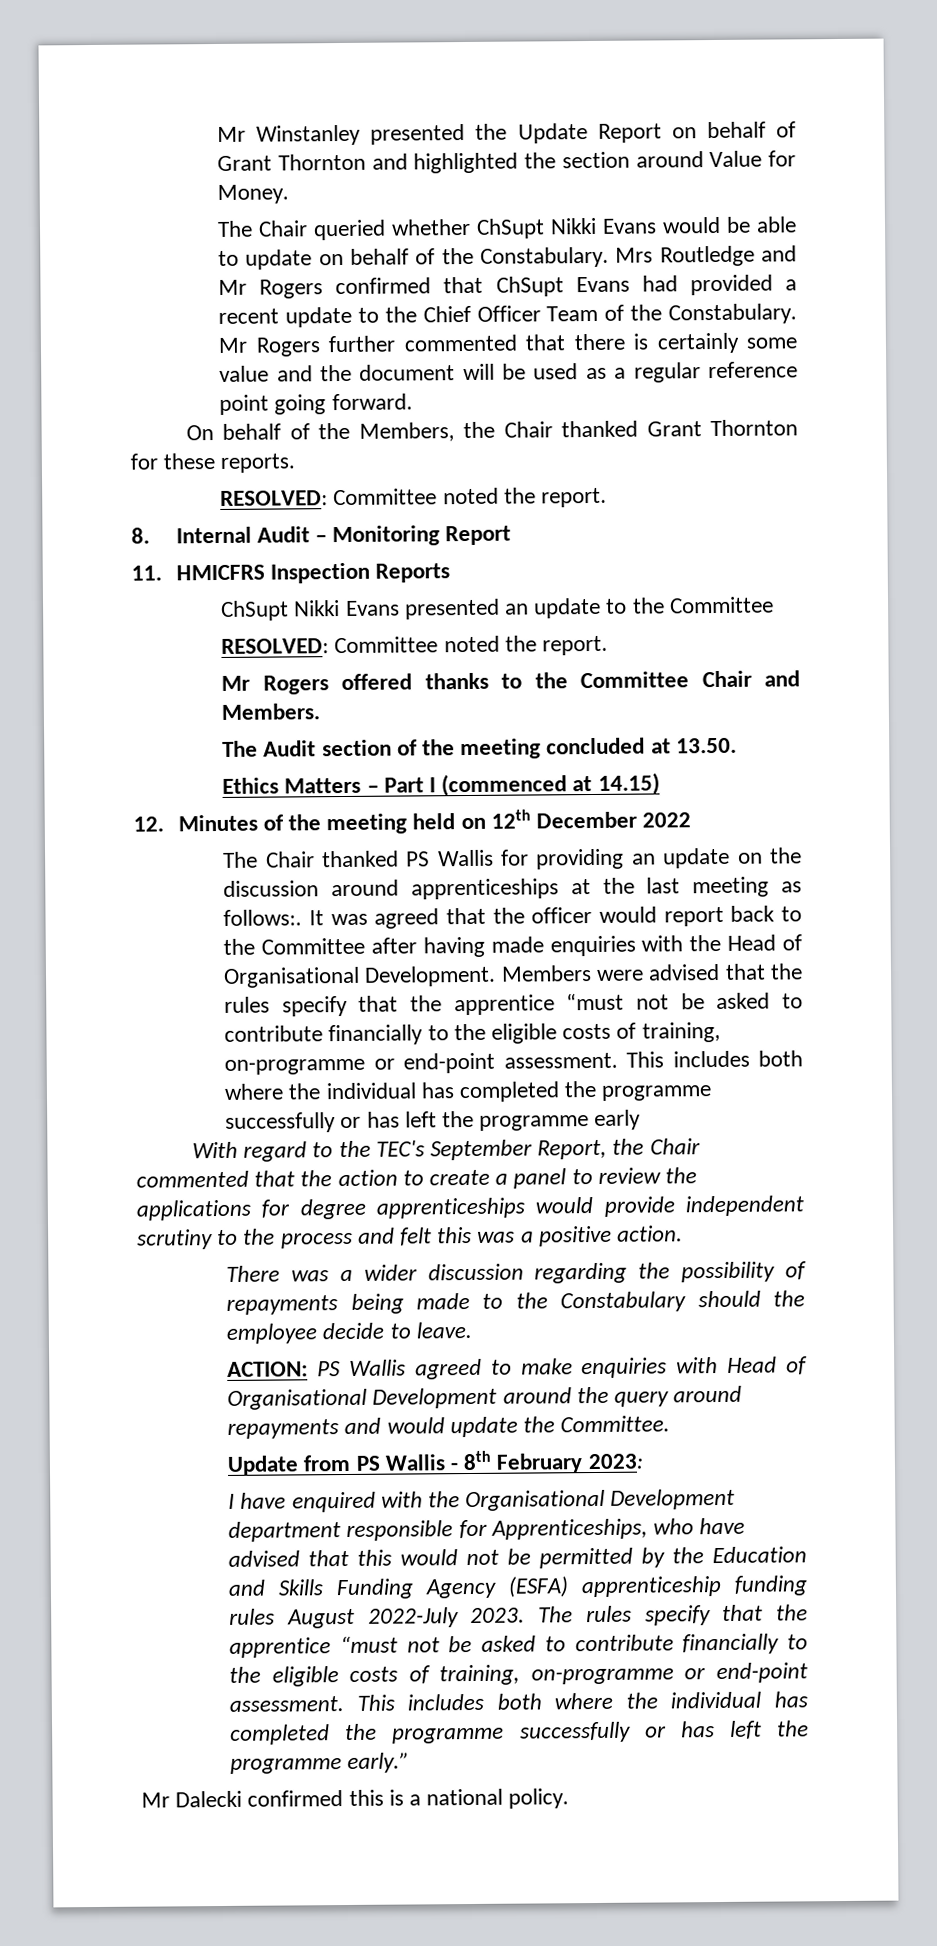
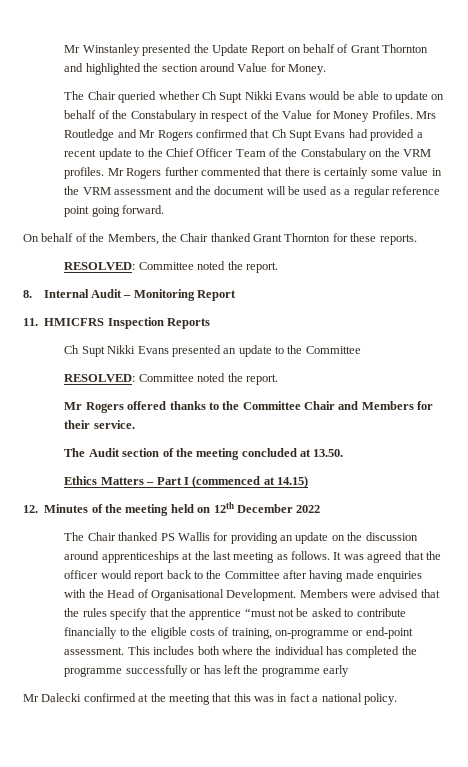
- The Chair queried whether ChSupt Nikki Evans would be able to update on behalf of the Constabulary.
+ The Chair queried whether Ch Supt Nikki Evans would be able to update on behalf of the Constabulary in respect of the Value for Money Profiles.
- Mrs Routledge and Mr Rogers confirmed that ChSupt Evans had provided a recent update to the Chief Officer Team of the Constabulary.
+ Mrs Routledge and Mr Rogers confirmed that Ch Supt Evans had provided a recent update to the Chief Officer Team of the Constabulary on the VRM profiles.
- Mr Rogers further commented that there is certainly some value and the document will be used as a regular reference point going forward.
+ Mr Rogers further commented that there is certainly some value in the VRM assessment and the document will be used as a regular reference point going forward.
- ChSupt Nikki Evans presented an update to the Committee
+ Ch Supt Nikki Evans presented an update to the Committee
- Mr Rogers offered thanks to the Committee Chair and Members.
+ Mr Rogers offered thanks to the Committee Chair and Members for their service.
- The Chair thanked PS Wallis for providing an update on the discussion around apprenticeships at the last meeting as follows:.
+ The Chair thanked PS Wallis for providing an update on the discussion around apprenticeships at the last meeting as follows.
- With regard to the TEC's September Report, the Chair commented that the action to create a panel to review the applications for degree apprenticeships would provide independent scrutiny to the process and felt this was a positive action.
- There was a wider discussion regarding the possibility of repayments being made to the Constabulary should the employee decide to leave.
- ACTION: PS Wallis agreed to make enquiries with Head of Organisational Development around the query around repayments and would update the Committee.
- Update from PS Wallis - 8th February 2023:
- I have enquired with the Organisational Development department responsible for Apprenticeships, who have advised that this would not be permitted by the Education and Skills Funding Agency (ESFA) apprenticeship funding rules August 2022-July 2023. The rules specify that the apprentice “must not be asked to contribute financially to the eligible costs of training, on-programme or end-point assessment. This includes both where the individual has completed the programme successfully or has left the programme early.”
- Mr Dalecki confirmed this is a national policy.
+ Mr Dalecki confirmed at the meeting that this was in fact a national policy.

